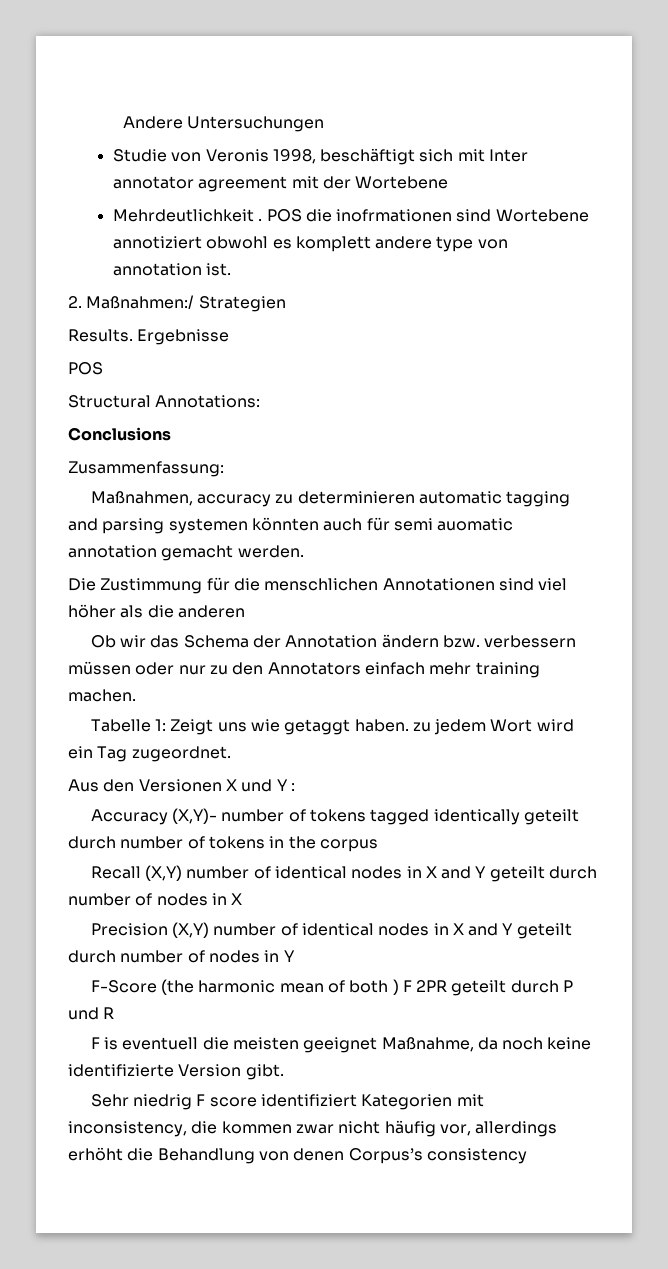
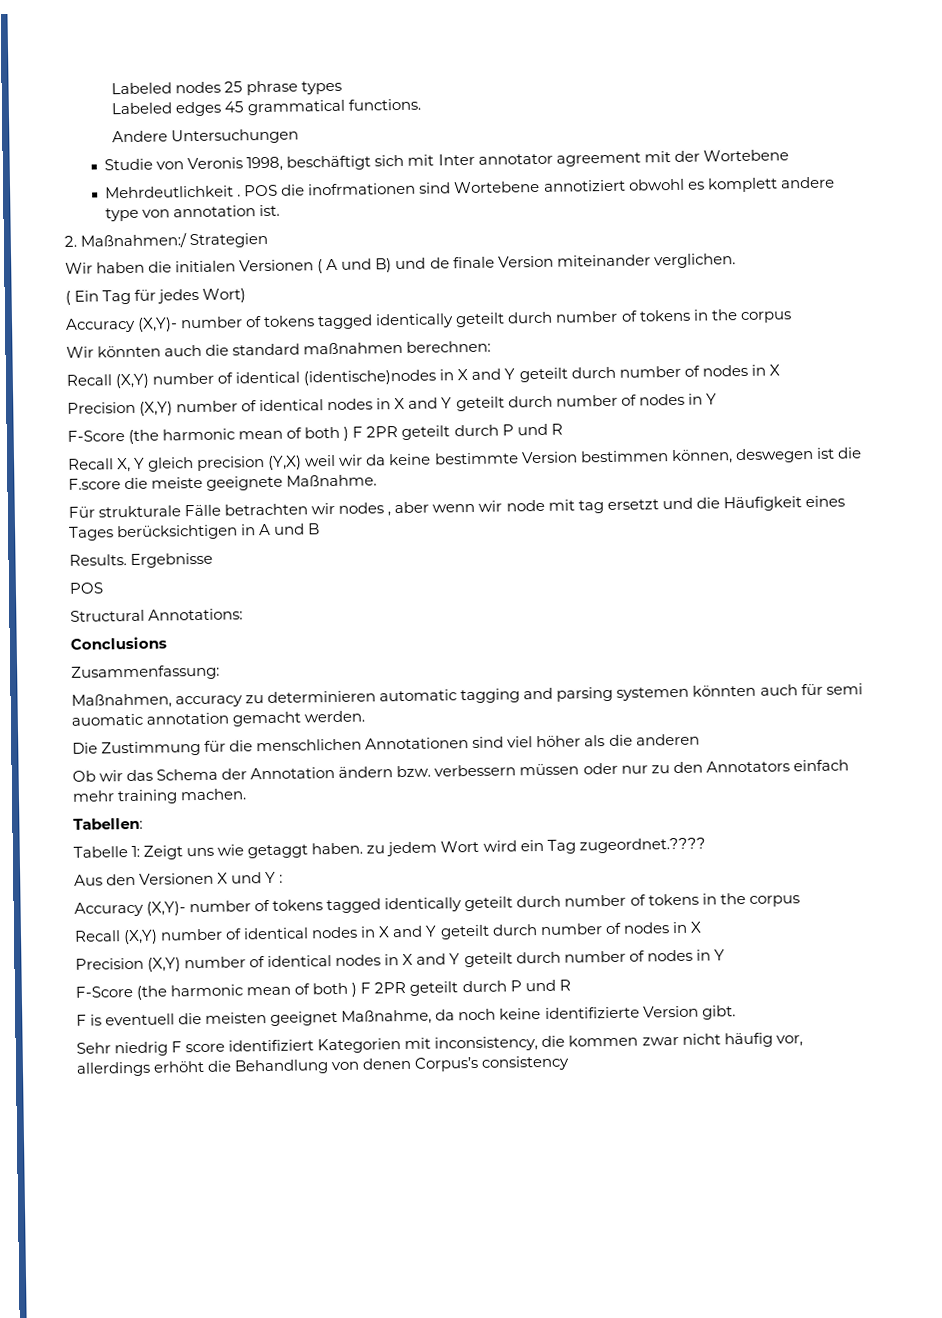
+ Labeled nodes 25 phrase types
+ Labeled edges 45 grammatical functions.
+ Wir haben die initialen Versionen ( A und B) und de finale Version miteinander verglichen.
+ ( Ein Tag für jedes Wort)
+ Accuracy (X,Y)- number of tokens tagged identically geteilt durch number of tokens in the corpus
+ Wir könnten auch die standard maßnahmen berechnen:
+ Recall (X,Y) number of identical (identische)nodes in X and Y geteilt durch number of nodes in X
+ Precision (X,Y) number of identical nodes in X and Y geteilt durch number of nodes in Y
+ F-Score (the harmonic mean of both ) F 2PR geteilt durch P und R
+ Recall X, Y gleich precision (Y,X) weil wir da keine bestimmte Version bestimmen können, deswegen ist die F.score die meiste geeignete Maßnahme.
+ Für strukturale Fälle betrachten wir nodes , aber wenn wir node mit tag ersetzt und die Häufigkeit eines Tages berücksichtigen in A und B
+ Tabellen:
- Tabelle 1: Zeigt uns wie getaggt haben. zu jedem Wort wird ein Tag zugeordnet.
+ Tabelle 1: Zeigt uns wie getaggt haben. zu jedem Wort wird ein Tag zugeordnet.????

